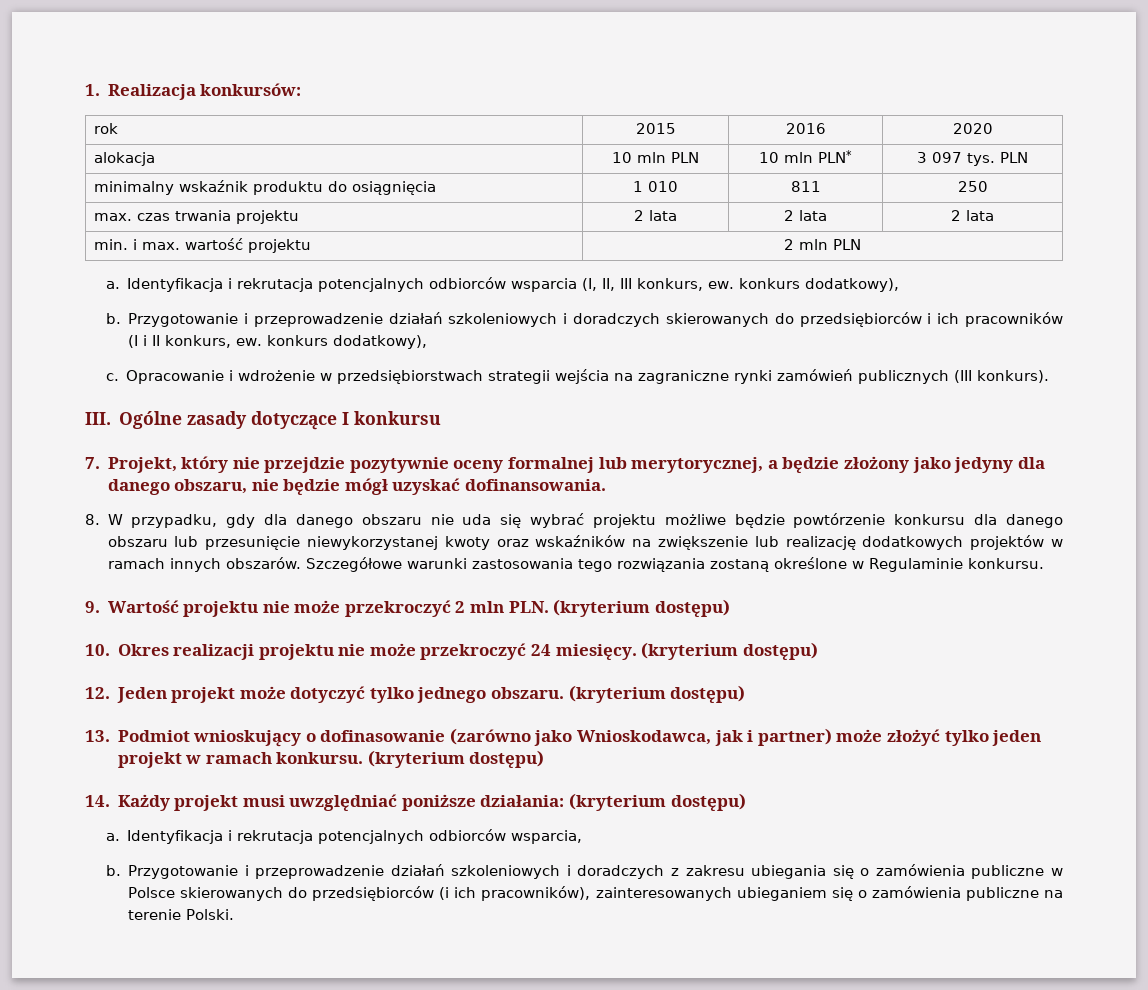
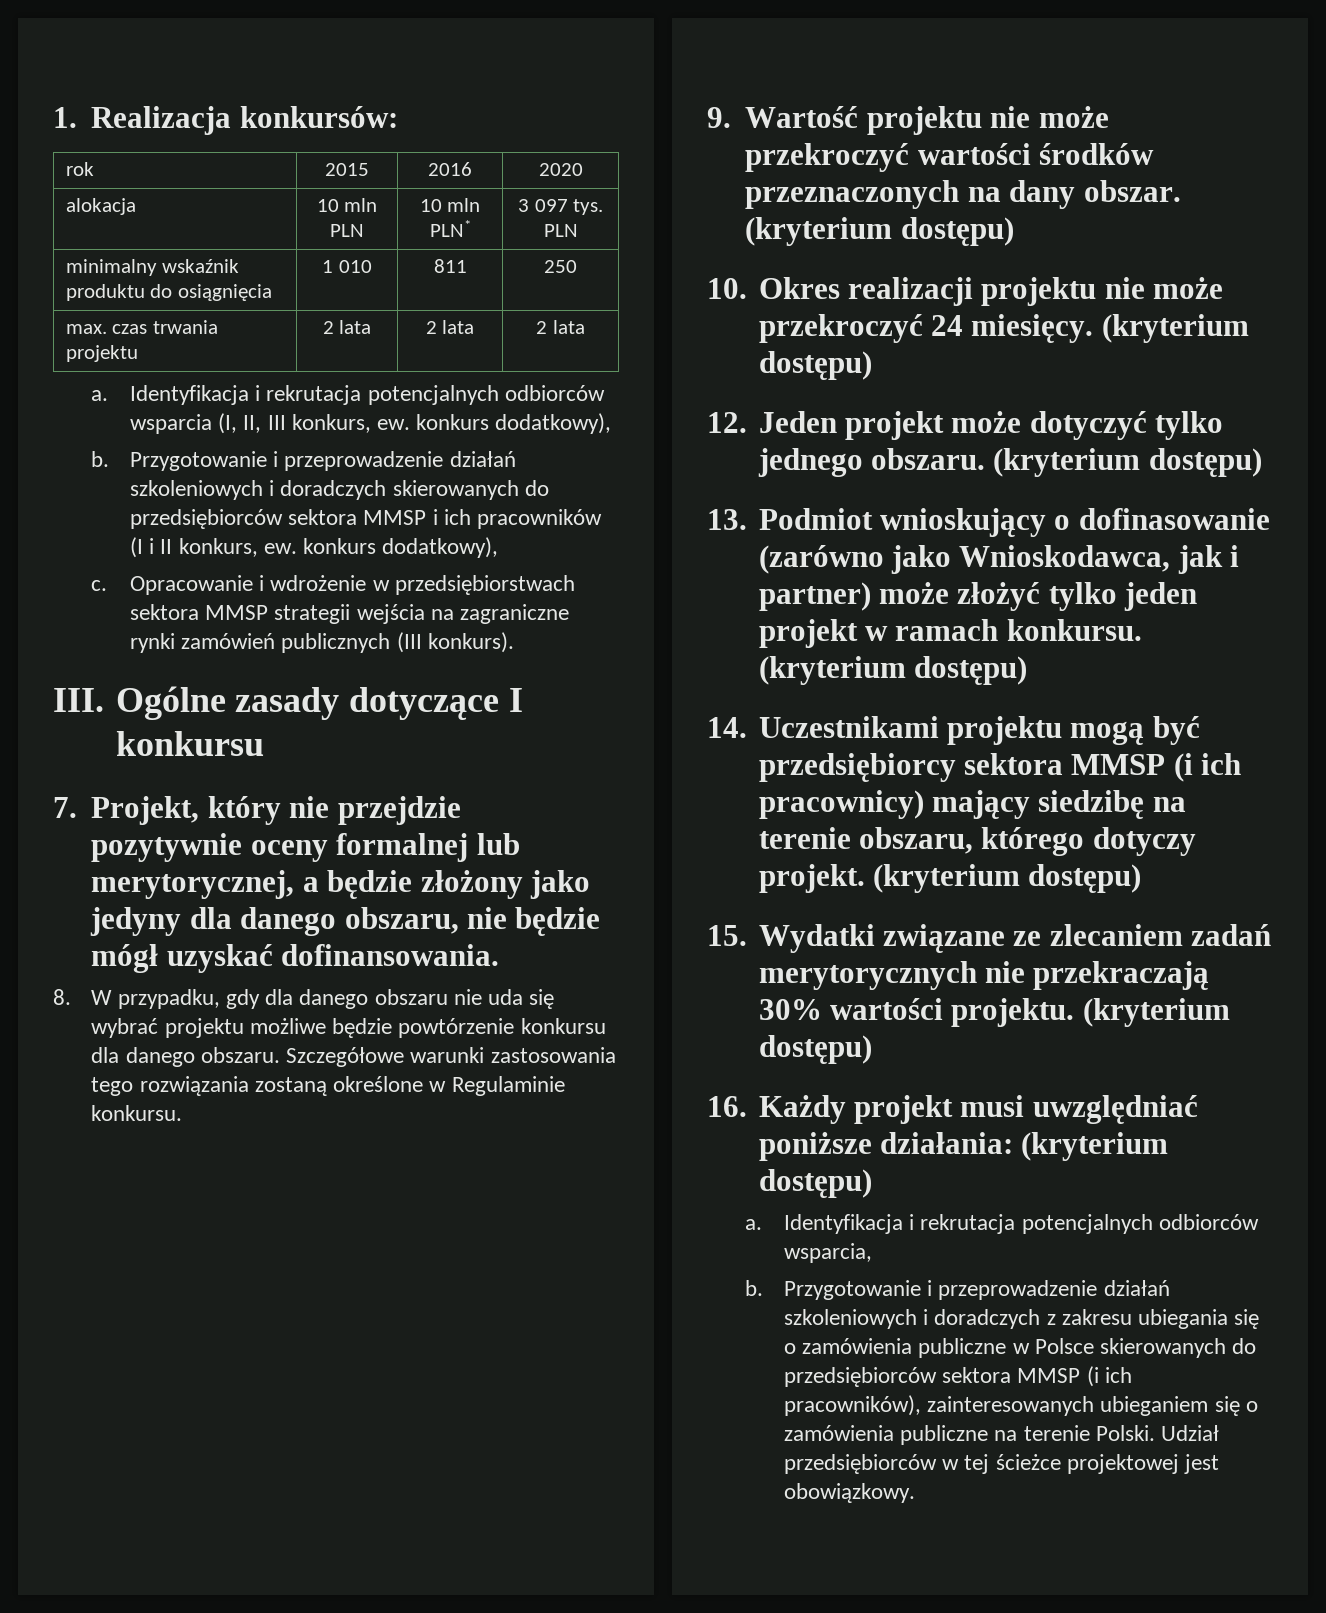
- min. i max. wartość projektu | 2 mln PLN
- Przygotowanie i przeprowadzenie działań szkoleniowych i doradczych skierowanych do przedsiębiorców i ich pracowników (I i II konkurs, ew. konkurs dodatkowy),
+ Przygotowanie i przeprowadzenie działań szkoleniowych i doradczych skierowanych do przedsiębiorców sektora MMSP i ich pracowników (I i II konkurs, ew. konkurs dodatkowy),
- Opracowanie i wdrożenie w przedsiębiorstwach strategii wejścia na zagraniczne rynki zamówień publicznych (III konkurs).
+ Opracowanie i wdrożenie w przedsiębiorstwach sektora MMSP strategii wejścia na zagraniczne rynki zamówień publicznych (III konkurs).
- 8. W przypadku, gdy dla danego obszaru nie uda się wybrać projektu możliwe będzie powtórzenie konkursu dla danego obszaru lub przesunięcie niewykorzystanej kwoty oraz wskaźników na zwiększenie lub realizację dodatkowych projektów w ramach innych obszarów.
+ 8. W przypadku, gdy dla danego obszaru nie uda się wybrać projektu możliwe będzie powtórzenie konkursu dla danego obszaru.
- 9. Wartość projektu nie może przekroczyć 2 mln PLN. (kryterium dostępu)
+ 9. Wartość projektu nie może przekroczyć wartości środków przeznaczonych na dany obszar. (kryterium dostępu)
- 14. Każdy projekt musi uwzględniać poniższe działania: (kryterium dostępu)
+ 14. Uczestnikami projektu mogą być przedsiębiorcy sektora MMSP (i ich pracownicy) mający siedzibę na terenie obszaru, którego dotyczy projekt. (kryterium dostępu)
+ 15. Wydatki związane ze zlecaniem zadań merytorycznych nie przekraczają 30% wartości projektu. (kryterium dostępu)
+ 16. Każdy projekt musi uwzględniać poniższe działania: (kryterium dostępu)
- Przygotowanie i przeprowadzenie działań szkoleniowych i doradczych z zakresu ubiegania się o zamówienia publiczne w Polsce skierowanych do przedsiębiorców (i ich pracowników), zainteresowanych ubieganiem się o zamówienia publiczne na terenie Polski.
+ Przygotowanie i przeprowadzenie działań szkoleniowych i doradczych z zakresu ubiegania się o zamówienia publiczne w Polsce skierowanych do przedsiębiorców sektora MMSP (i ich pracowników), zainteresowanych ubieganiem się o zamówienia publiczne na terenie Polski.
+ Udział przedsiębiorców w tej ścieżce projektowej jest obowiązkowy.

